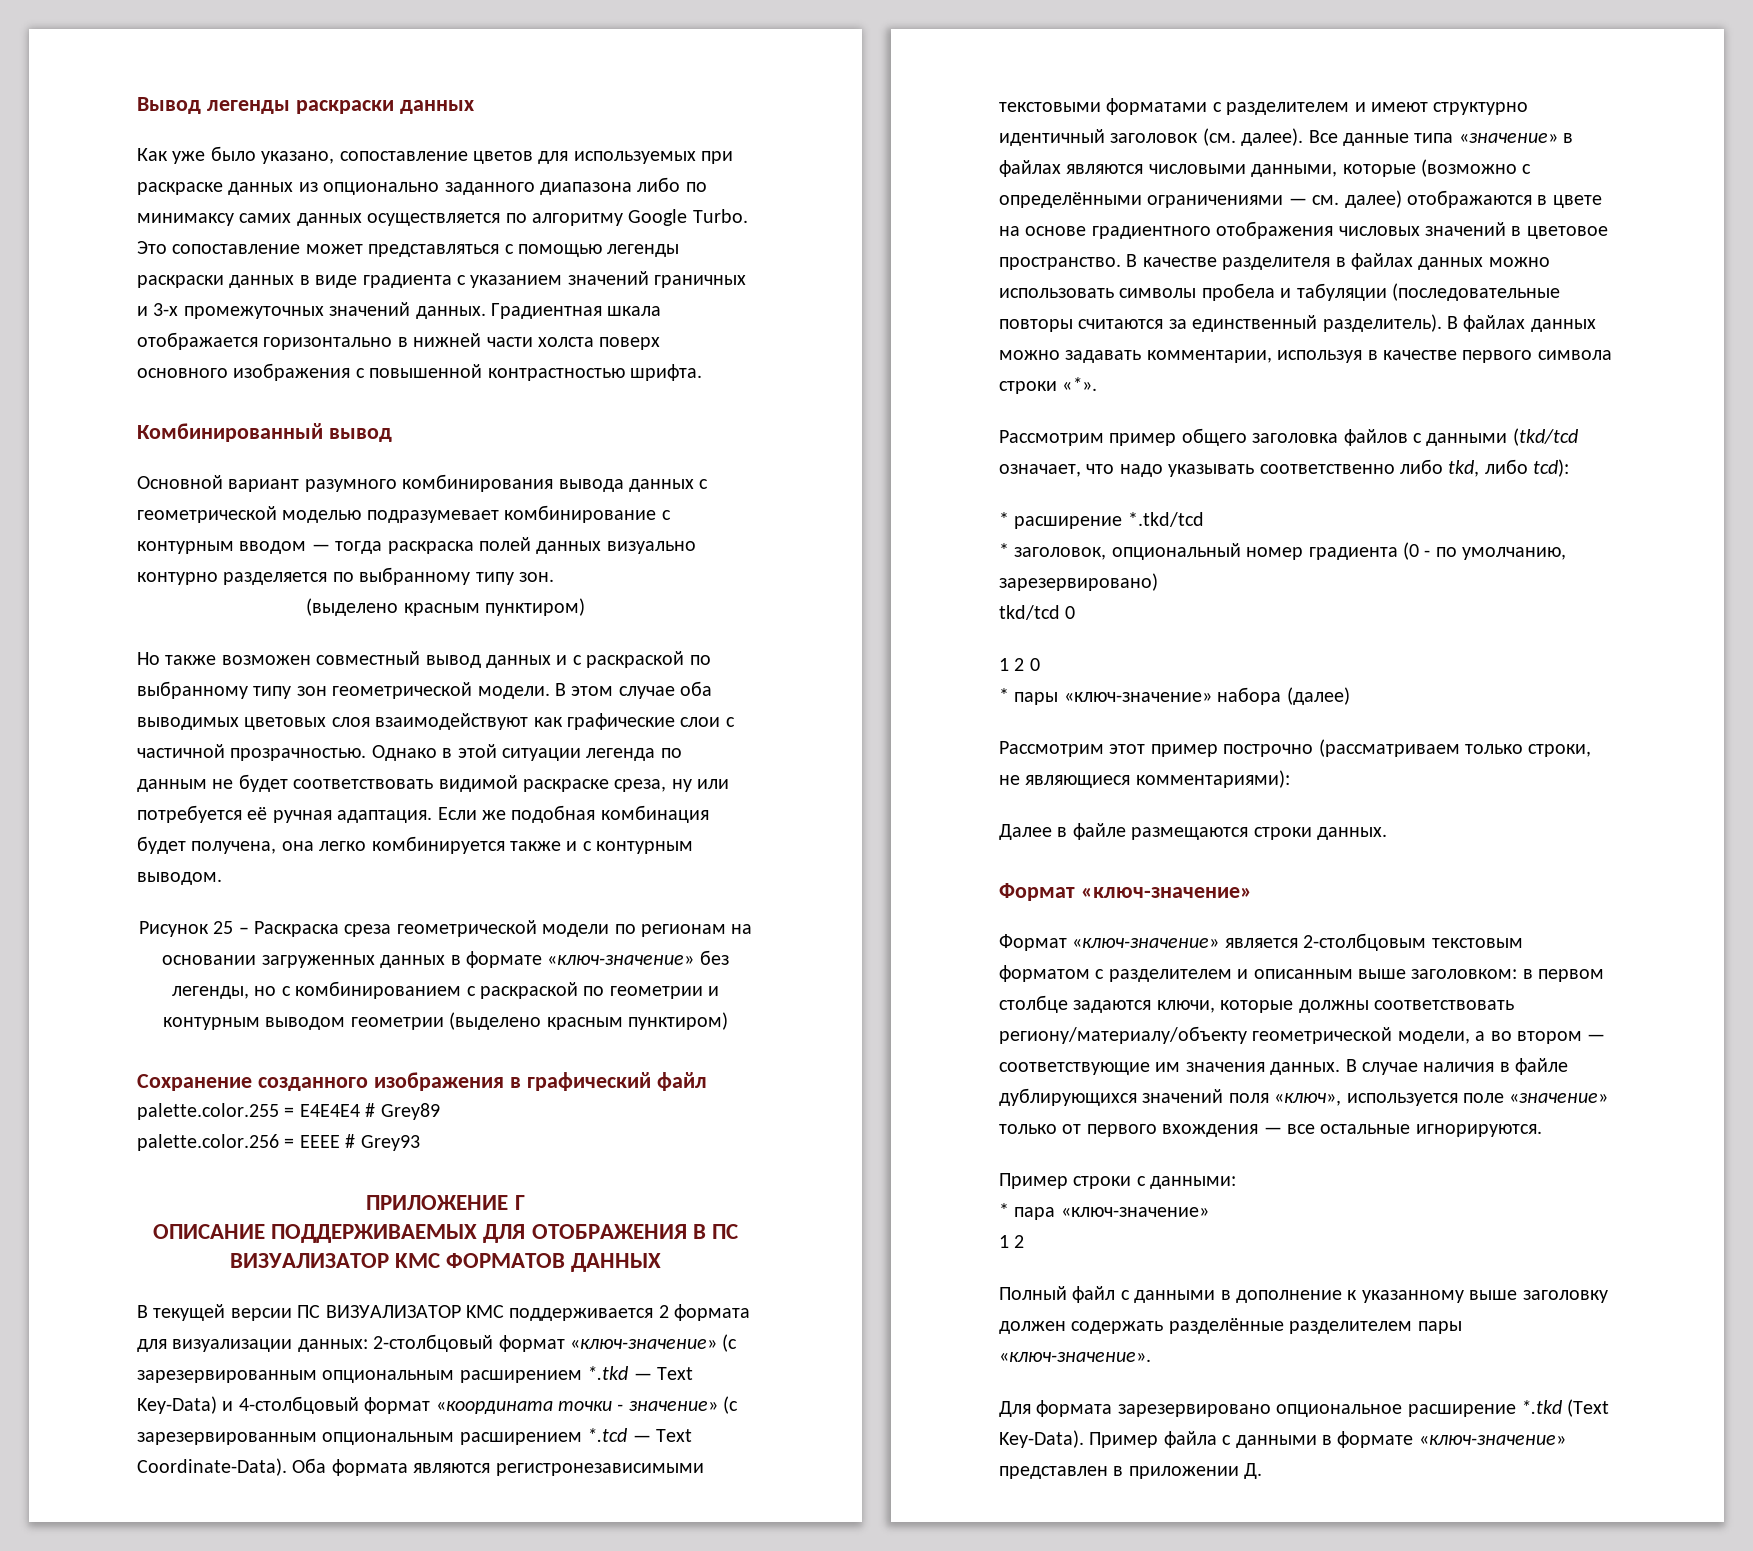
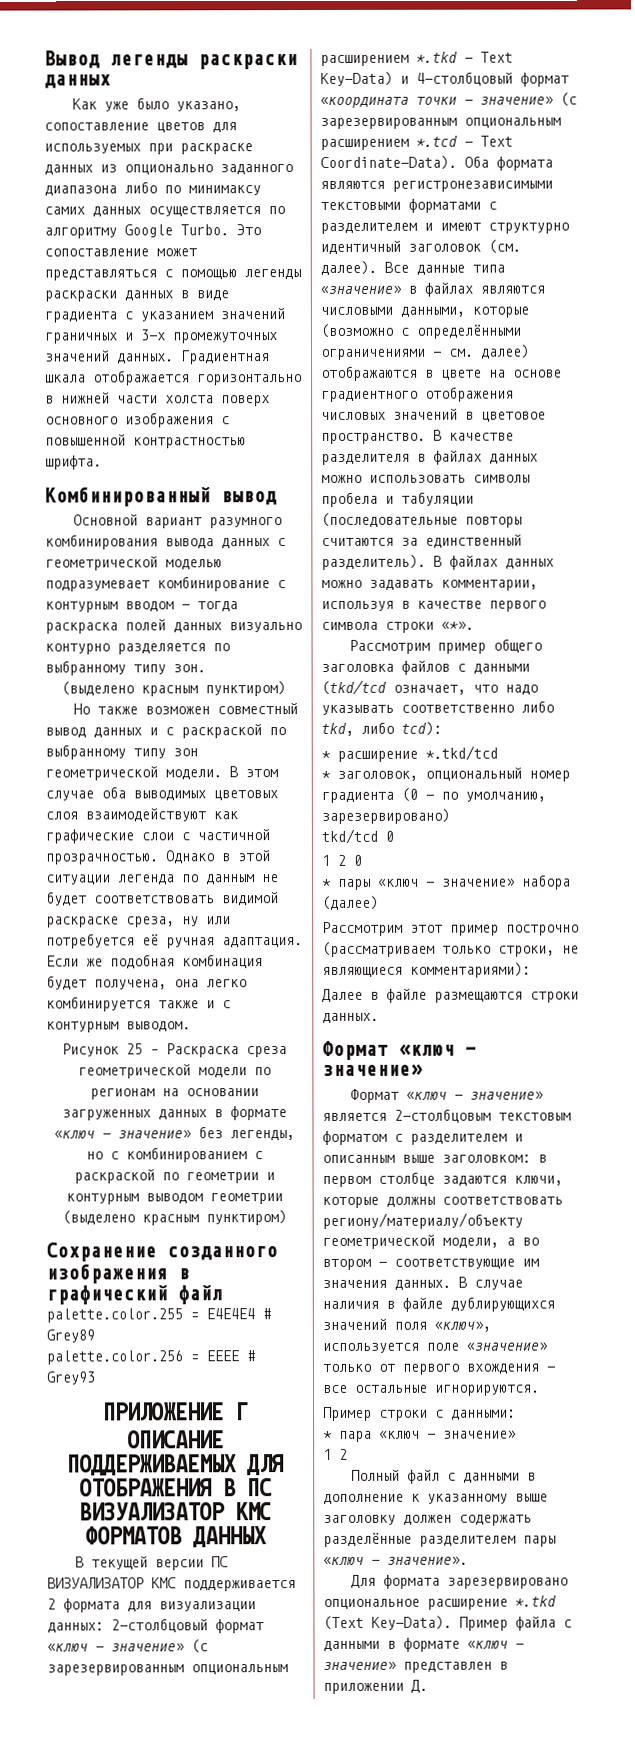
- Рисунок 25 – Раскраска среза геометрической модели по регионам на основании загруженных данных в формате «ключ-значение» без легенды, но с комбинированием с раскраской по геометрии и контурным выводом геометрии (выделено красным пунктиром)
+ Рисунок 25 – Раскраска среза геометрической модели по регионам на основании загруженных данных в формате «ключ - значение» без легенды, но с комбинированием с раскраской по геометрии и контурным выводом геометрии (выделено красным пунктиром)
- В текущей версии ПС ВИЗУАЛИЗАТОР KMC поддерживается 2 формата для визуализации данных: 2-столбцовый формат «ключ-значение» (с зарезервированным опциональным расширением *.tkd — Text Key-Data) и 4-столбцовый формат «координата точки - значение» (с зарезервированным опциональным расширением *.tсd — Text Coordinate-Data).
+ В текущей версии ПС ВИЗУАЛИЗАТОР KMC поддерживается 2 формата для визуализации данных: 2-столбцовый формат «ключ - значение» (с зарезервированным опциональным расширением *.tkd — Text Key-Data) и 4-столбцовый формат «координата точки - значение» (с зарезервированным опциональным расширением *.tсd — Text Coordinate-Data).
- * пары «ключ-значение» набора (далее)
+ * пары «ключ - значение» набора (далее)
  Далее в файле размещаются строки данных.
- Формат «ключ-значение»
- Формат «ключ-значение» является 2-столбцовым текстовым форматом с разделителем и описанным выше заголовком: в первом столбце задаются ключи, которые должны соответствовать региону/материалу/объекту геометрической модели, а во втором — соответствующие им значения данных.
+ Формат «ключ - значение»
+ Формат «ключ - значение» является 2-столбцовым текстовым форматом с разделителем и описанным выше заголовком: в первом столбце задаются ключи, которые должны соответствовать региону/материалу/объекту геометрической модели, а во втором — соответствующие им значения данных.
- * пара «ключ-значение»
+ * пара «ключ - значение»
- Полный файл с данными в дополнение к указанному выше заголовку должен содержать разделённые разделителем пары «ключ-значение».
+ Полный файл с данными в дополнение к указанному выше заголовку должен содержать разделённые разделителем пары «ключ - значение».
- Пример файла с данными в формате «ключ-значение» представлен в приложении Д.
+ Пример файла с данными в формате «ключ - значение» представлен в приложении Д.

